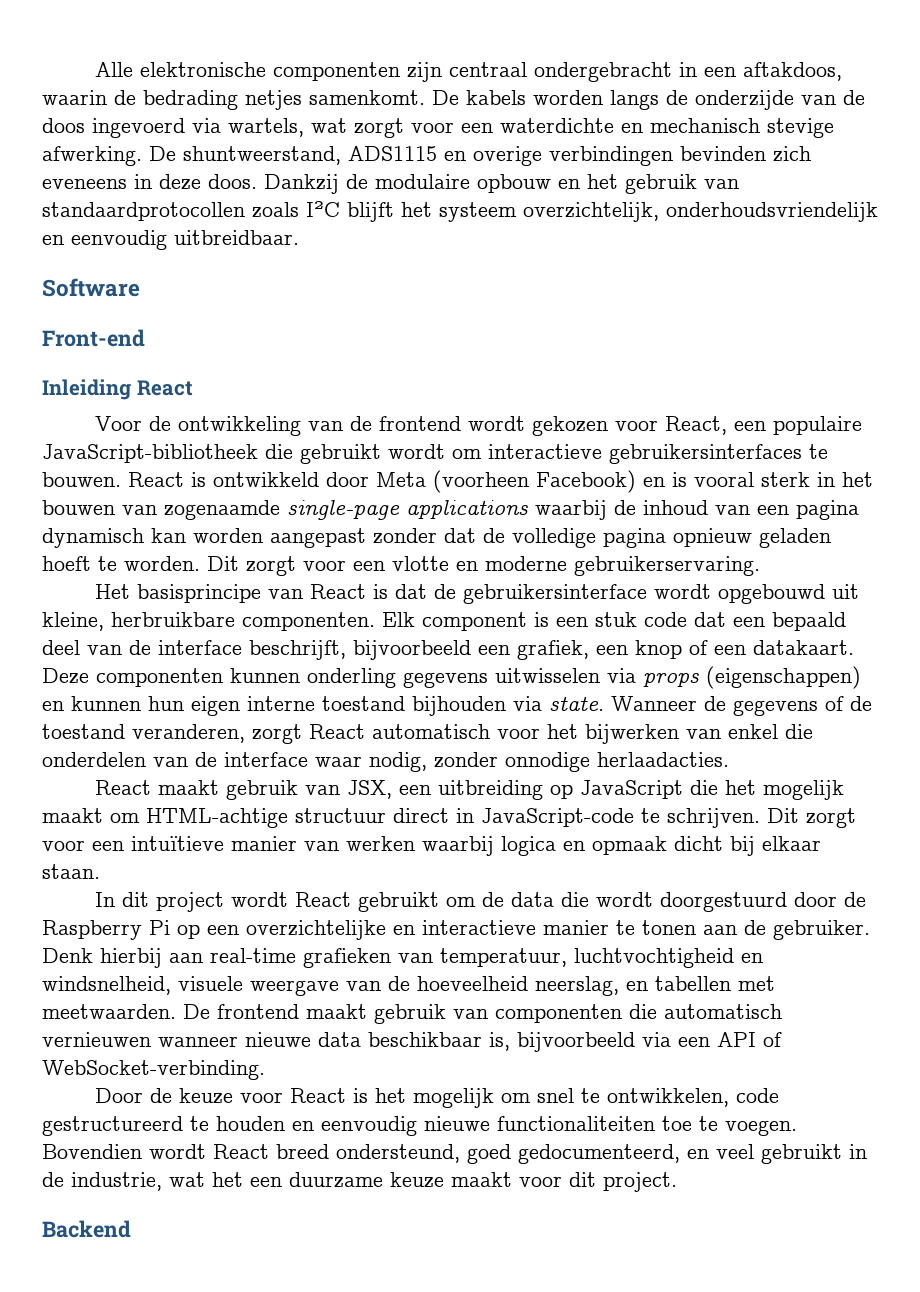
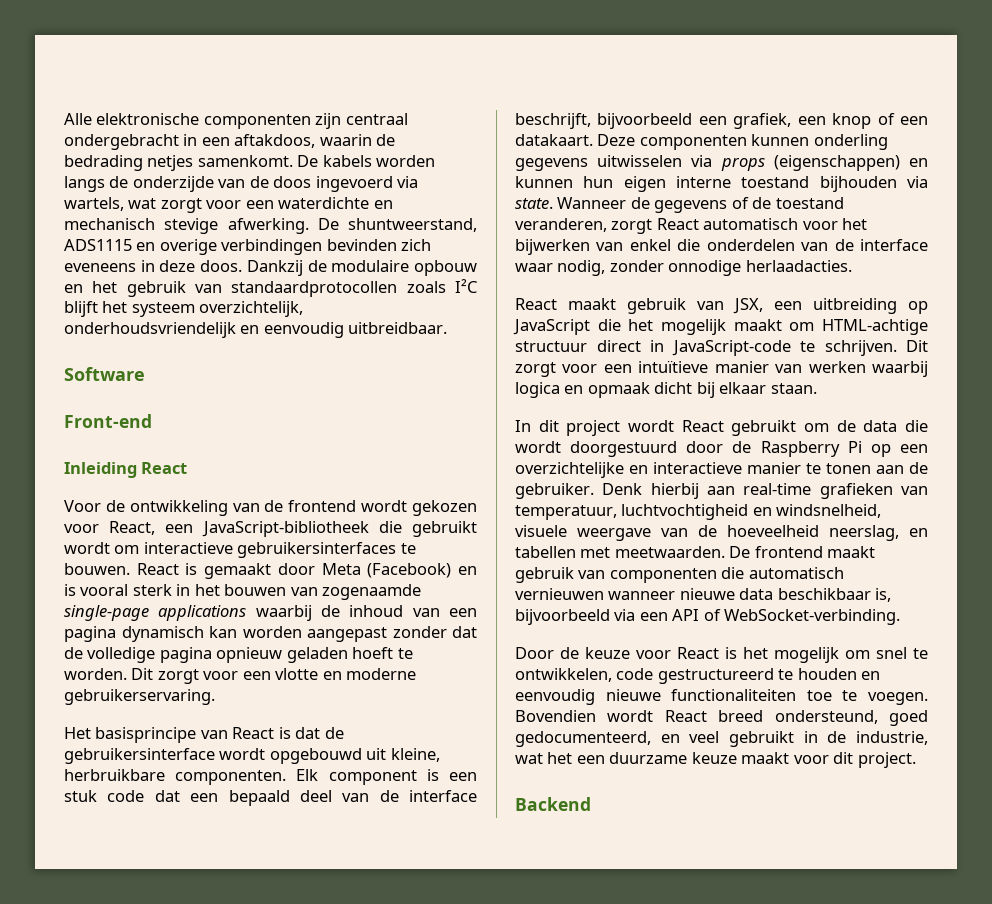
- Voor de ontwikkeling van de frontend wordt gekozen voor React, een populaire JavaScript-bibliotheek die gebruikt wordt om interactieve gebruikersinterfaces te bouwen.
+ Voor de ontwikkeling van de frontend wordt gekozen voor React, een JavaScript-bibliotheek die gebruikt wordt om interactieve gebruikersinterfaces te bouwen.
- React is ontwikkeld door Meta (voorheen Facebook) en is vooral sterk in het bouwen van zogenaamde single-page applications waarbij de inhoud van een pagina dynamisch kan worden aangepast zonder dat de volledige pagina opnieuw geladen hoeft te worden.
+ React is gemaakt door Meta (Facebook) en is vooral sterk in het bouwen van zogenaamde single-page applications waarbij de inhoud van een pagina dynamisch kan worden aangepast zonder dat de volledige pagina opnieuw geladen hoeft te worden.

